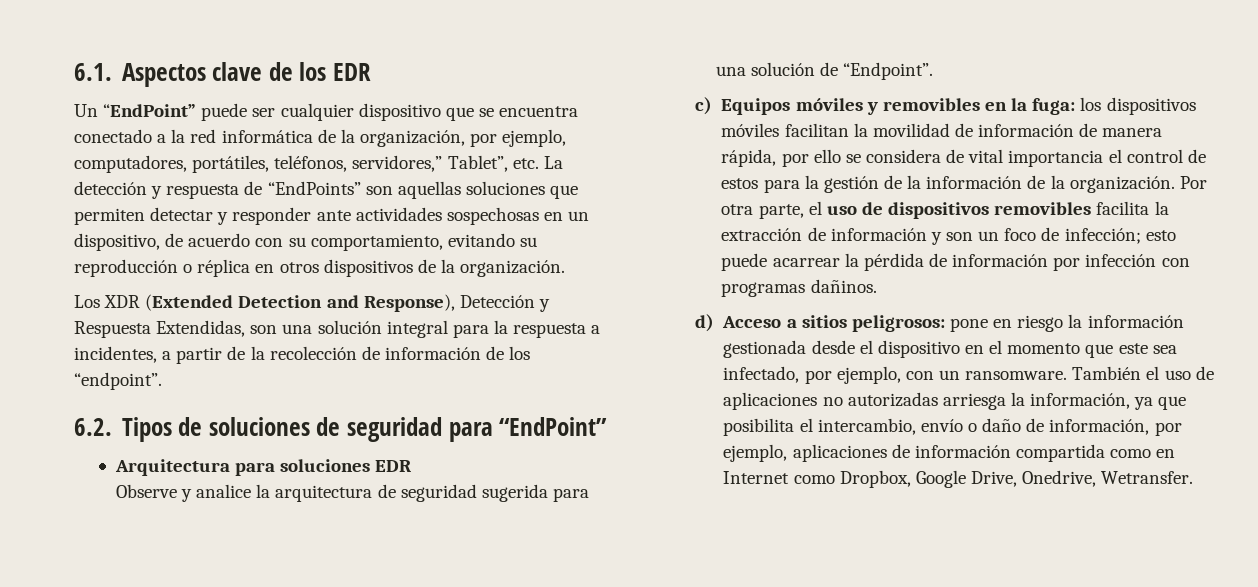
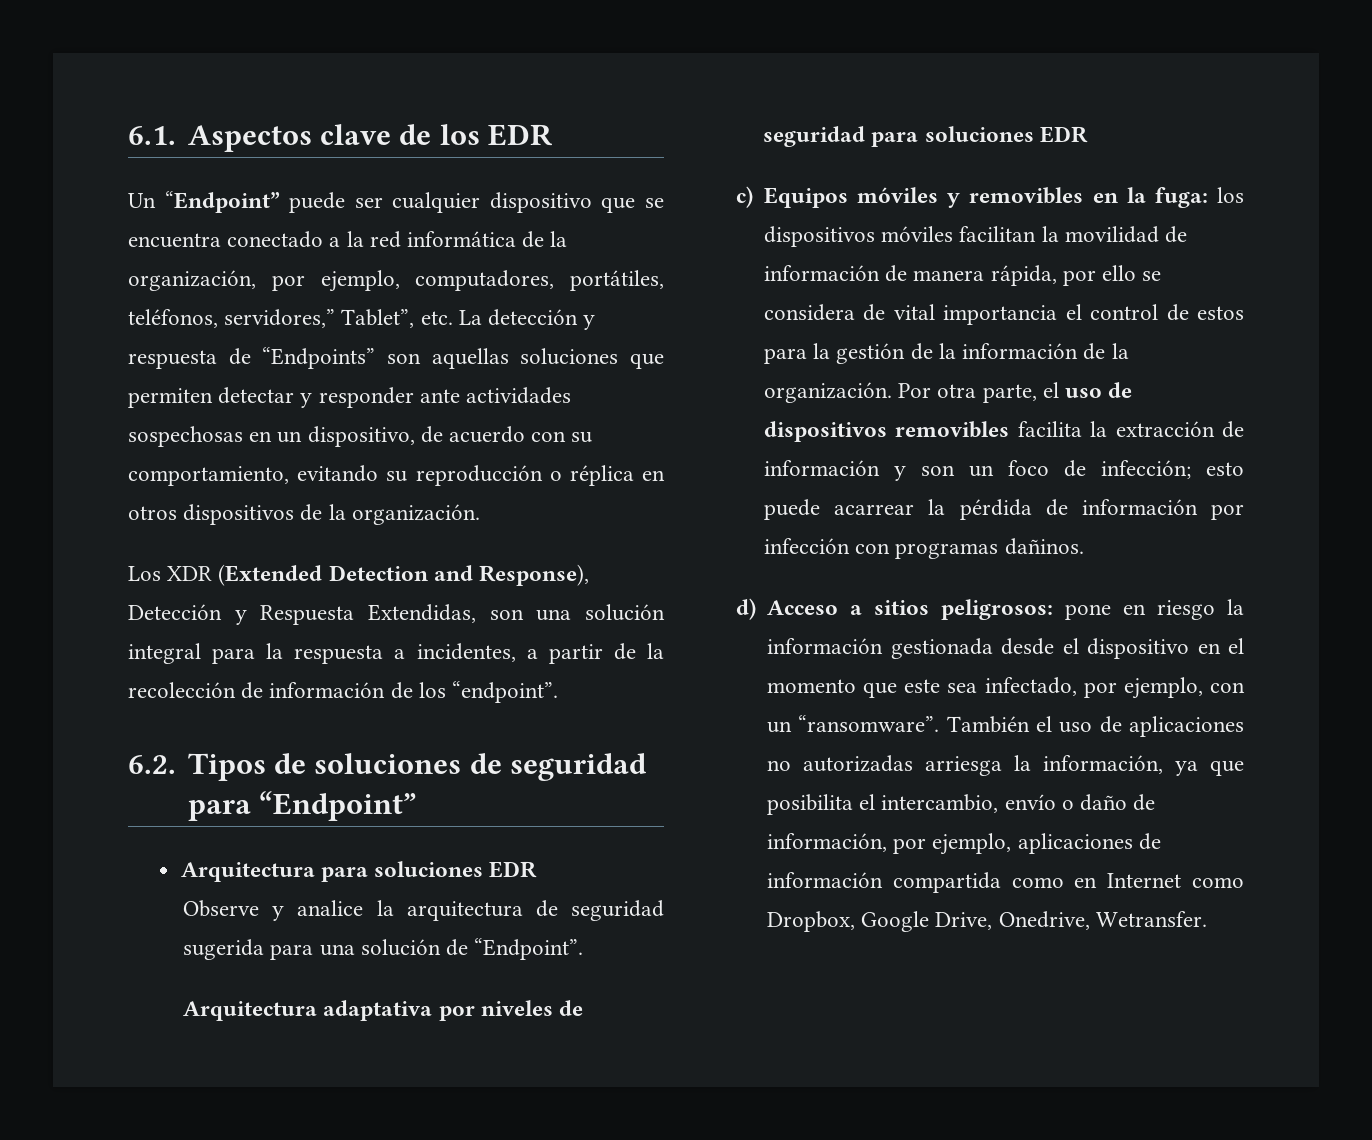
- Un “EndPoint” puede ser cualquier dispositivo que se encuentra conectado a la red informática de la organización, por ejemplo, computadores, portátiles, teléfonos, servidores,” Tablet”, etc. La detección y respuesta de “EndPoints” son aquellas soluciones que permiten detectar y responder ante actividades sospechosas en un dispositivo, de acuerdo con su comportamiento, evitando su reproducción o réplica en otros dispositivos de la organización.
+ Un “Endpoint” puede ser cualquier dispositivo que se encuentra conectado a la red informática de la organización, por ejemplo, computadores, portátiles, teléfonos, servidores,” Tablet”, etc. La detección y respuesta de “Endpoints” son aquellas soluciones que permiten detectar y responder ante actividades sospechosas en un dispositivo, de acuerdo con su comportamiento, evitando su reproducción o réplica en otros dispositivos de la organización.
- 6.2. Tipos de soluciones de seguridad para “EndPoint”
+ 6.2. Tipos de soluciones de seguridad para “Endpoint”
+ Arquitectura adaptativa por niveles de seguridad para soluciones EDR
- d) Acceso a sitios peligrosos: pone en riesgo la información gestionada desde el dispositivo en el momento que este sea infectado, por ejemplo, con un ransomware.
+ d) Acceso a sitios peligrosos: pone en riesgo la información gestionada desde el dispositivo en el momento que este sea infectado, por ejemplo, con un “ransomware”.

